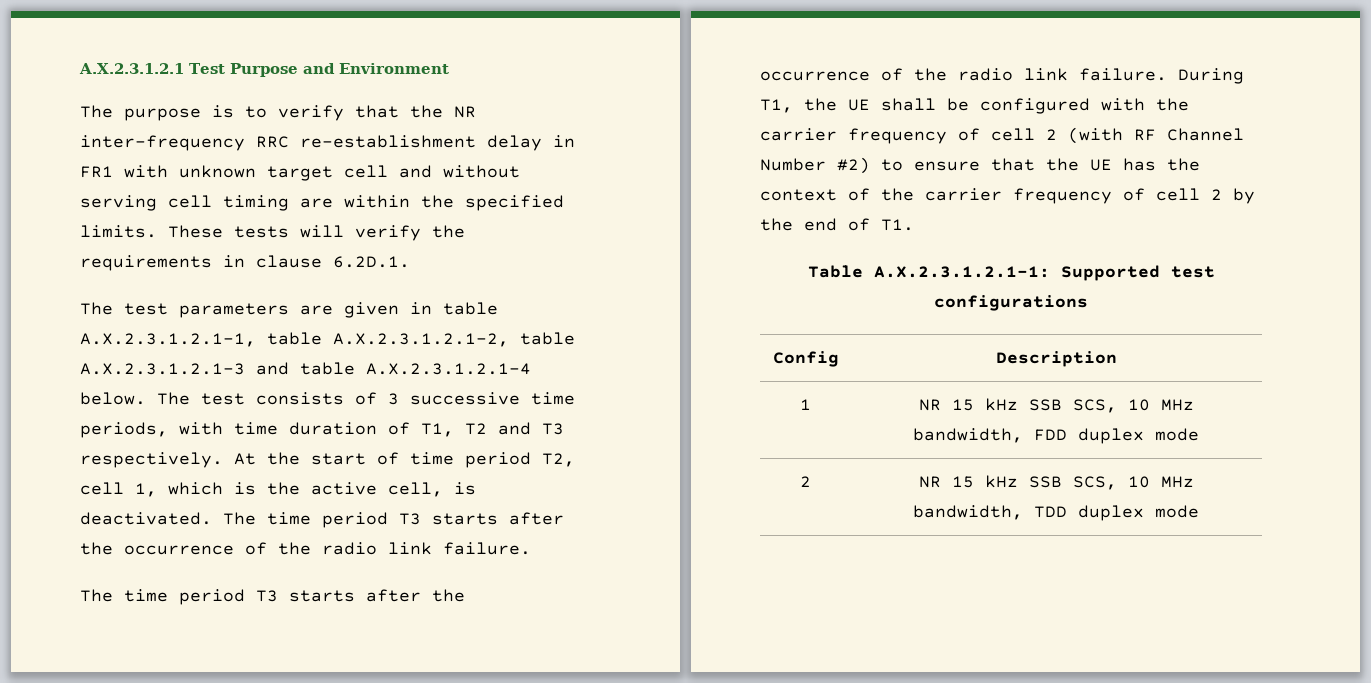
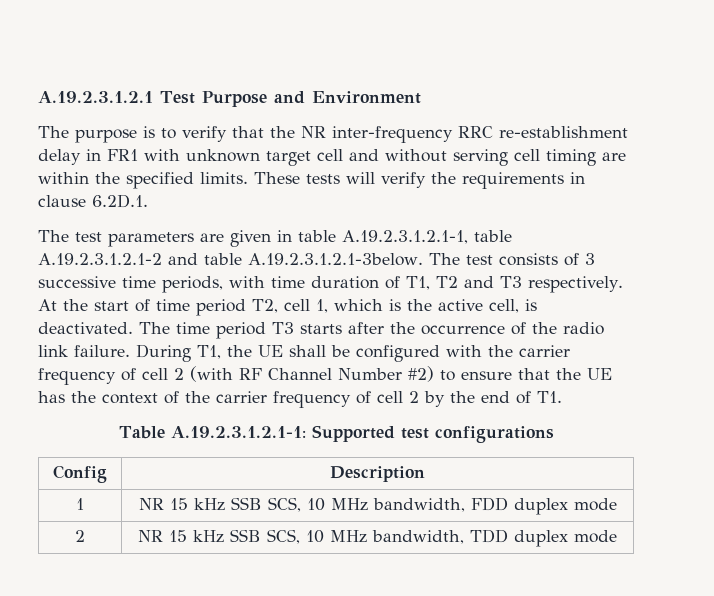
- A.X.2.3.1.2.1 Test Purpose and Environment
+ A.19.2.3.1.2.1 Test Purpose and Environment
- The test parameters are given in table A.X.2.3.1.2.1-1, table A.X.2.3.1.2.1-2, table A.X.2.3.1.2.1-3 and table A.X.2.3.1.2.1-4 below. The test consists of 3 successive time periods, with time duration of T1, T2 and T3 respectively.
+ The test parameters are given in table A.19.2.3.1.2.1-1, table A.19.2.3.1.2.1-2 and table A.19.2.3.1.2.1-3below. The test consists of 3 successive time periods, with time duration of T1, T2 and T3 respectively.
- At the start of time period T2, cell 1, which is the active cell, is deactivated. The time period T3 starts after the occurrence of the radio link failure.
- The time period T3 starts after the occurrence of the radio link failure. During T1, the UE shall be configured with the carrier frequency of cell 2 (with RF Channel Number #2) to ensure that the UE has the context of the carrier frequency of cell 2 by the end of T1.
+ At the start of time period T2, cell 1, which is the active cell, is deactivated. The time period T3 starts after the occurrence of the radio link failure. During T1, the UE shall be configured with the carrier frequency of cell 2 (with RF Channel Number #2) to ensure that the UE has the context of the carrier frequency of cell 2 by the end of T1.
- Table A.X.2.3.1.2.1-1: Supported test configurations
+ Table A.19.2.3.1.2.1-1: Supported test configurations

